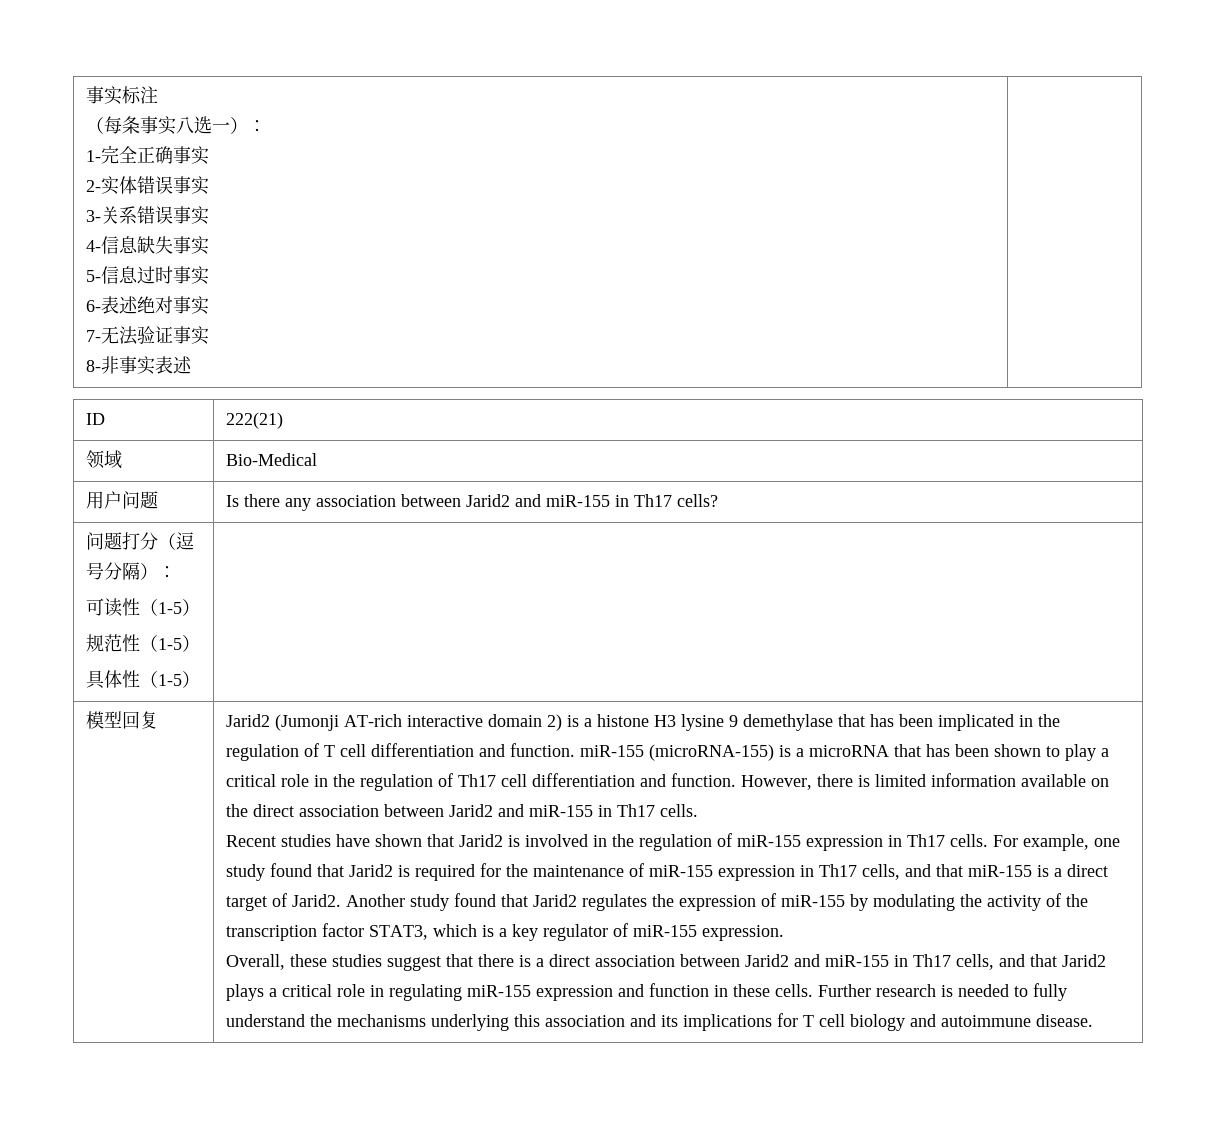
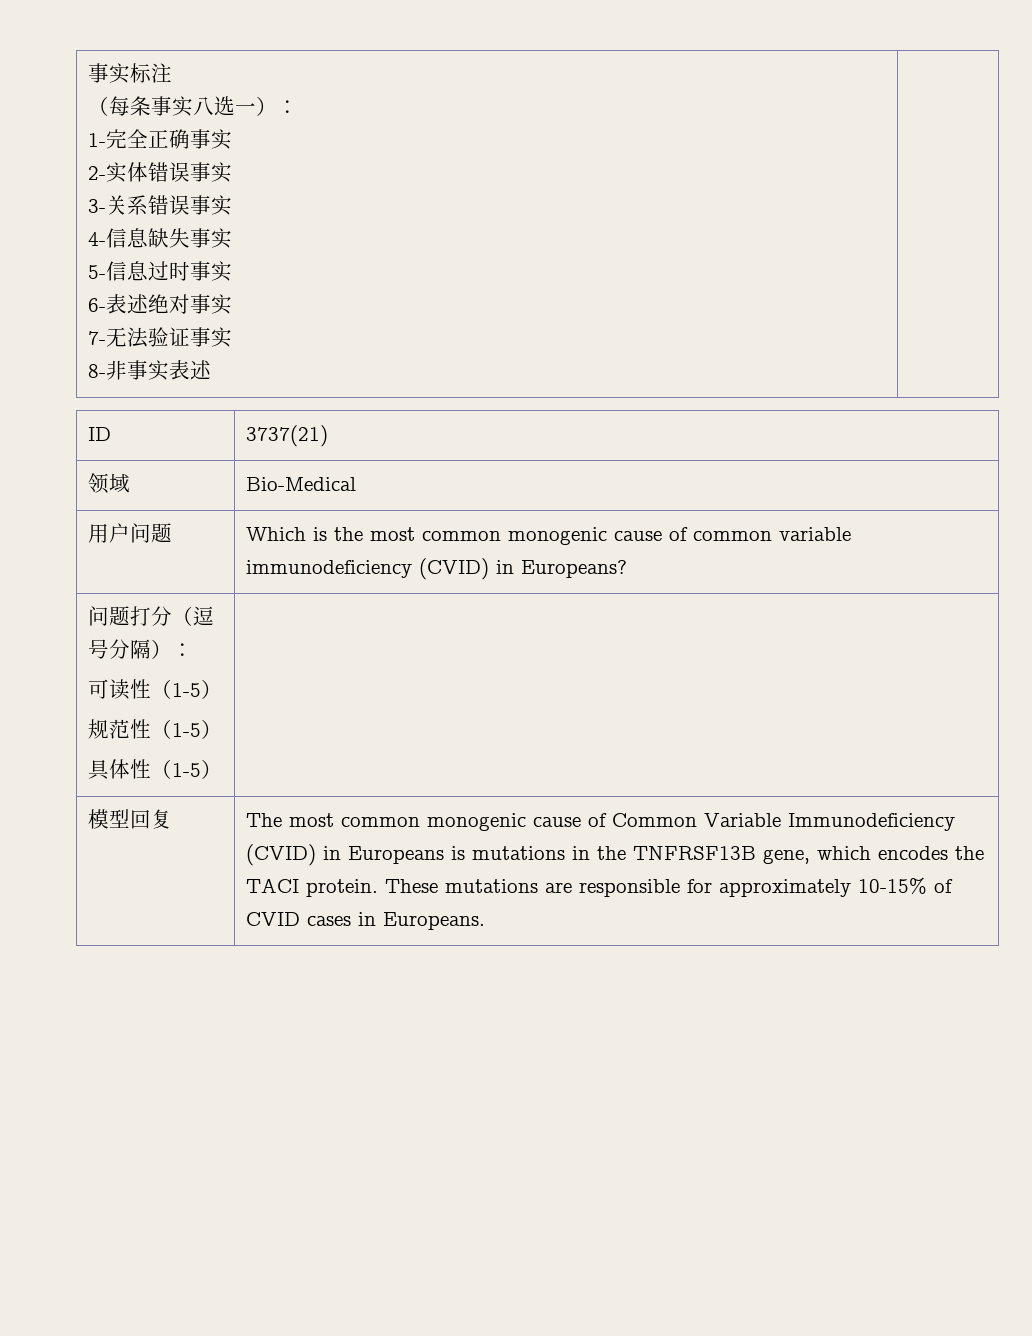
- ID | 222(21)
+ ID | 3737(21)
- 用户问题 | Is there any association between Jarid2 and miR-155 in Th17 cells?
+ 用户问题 | Which is the most common monogenic cause of common variable immunodeficiency (CVID) in Europeans?
- Jarid2 (Jumonji AT-rich interactive domain 2) is a histone H3 lysine 9 demethylase that has been implicated in the regulation of T cell differentiation and function. miR-155 (microRNA-155) is a microRNA that has been shown to play a critical role in the regulation of Th17 cell differentiation and function. However, there is limited information available on the direct association between Jarid2 and miR-155 in Th17 cells.
- Recent studies have shown that Jarid2 is involved in the regulation of miR-155 expression in Th17 cells. For example, one study found that Jarid2 is required for the maintenance of miR-155 expression in Th17 cells, and that miR-155 is a direct target of Jarid2. Another study found that Jarid2 regulates the expression of miR-155 by modulating the activity of the transcription factor STAT3, which is a key regulator of miR-155 expression.
- Overall, these studies suggest that there is a direct association between Jarid2 and miR-155 in Th17 cells, and that Jarid2 plays a critical role in regulating miR-155 expression and function in these cells. Further research is needed to fully understand the mechanisms underlying this association and its implications for T cell biology and autoimmune disease.
+ The most common monogenic cause of Common Variable Immunodeficiency (CVID) in Europeans is mutations in the TNFRSF13B gene, which encodes the TACI protein. These mutations are responsible for approximately 10-15% of CVID cases in Europeans.

